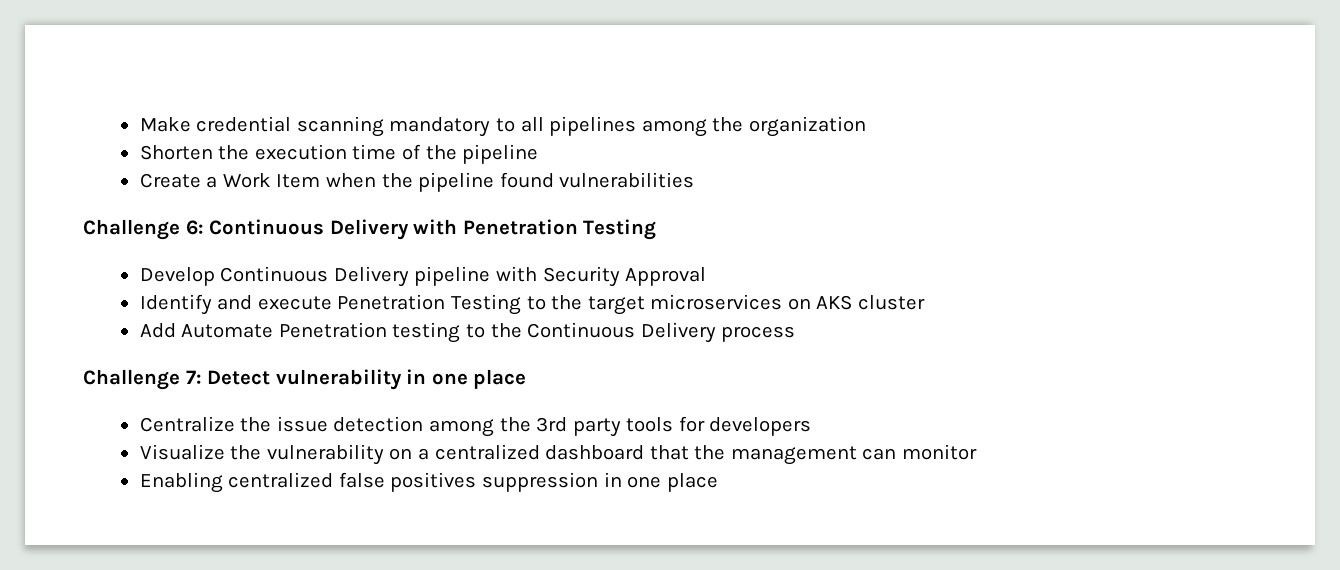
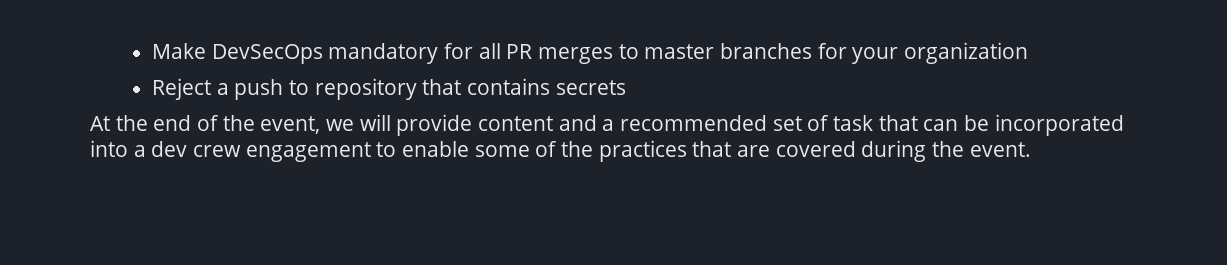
- Make credential scanning mandatory to all pipelines among the organization
- Shorten the execution time of the pipeline
- Create a Work Item when the pipeline found vulnerabilities
- Challenge 6: Continuous Delivery with Penetration Testing
- Develop Continuous Delivery pipeline with Security Approval
- Identify and execute Penetration Testing to the target microservices on AKS cluster
- Add Automate Penetration testing to the Continuous Delivery process
- Challenge 7: Detect vulnerability in one place
- Centralize the issue detection among the 3rd party tools for developers
- Visualize the vulnerability on a centralized dashboard that the management can monitor
- Enabling centralized false positives suppression in one place
+ Make DevSecOps mandatory for all PR merges to master branches for your organization
+ Reject a push to repository that contains secrets
+ At the end of the event, we will provide content and a recommended set of task that can be incorporated into a dev crew engagement to enable some of the practices that are covered during the event.

